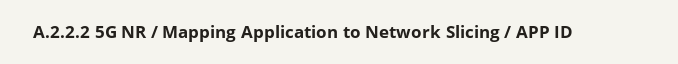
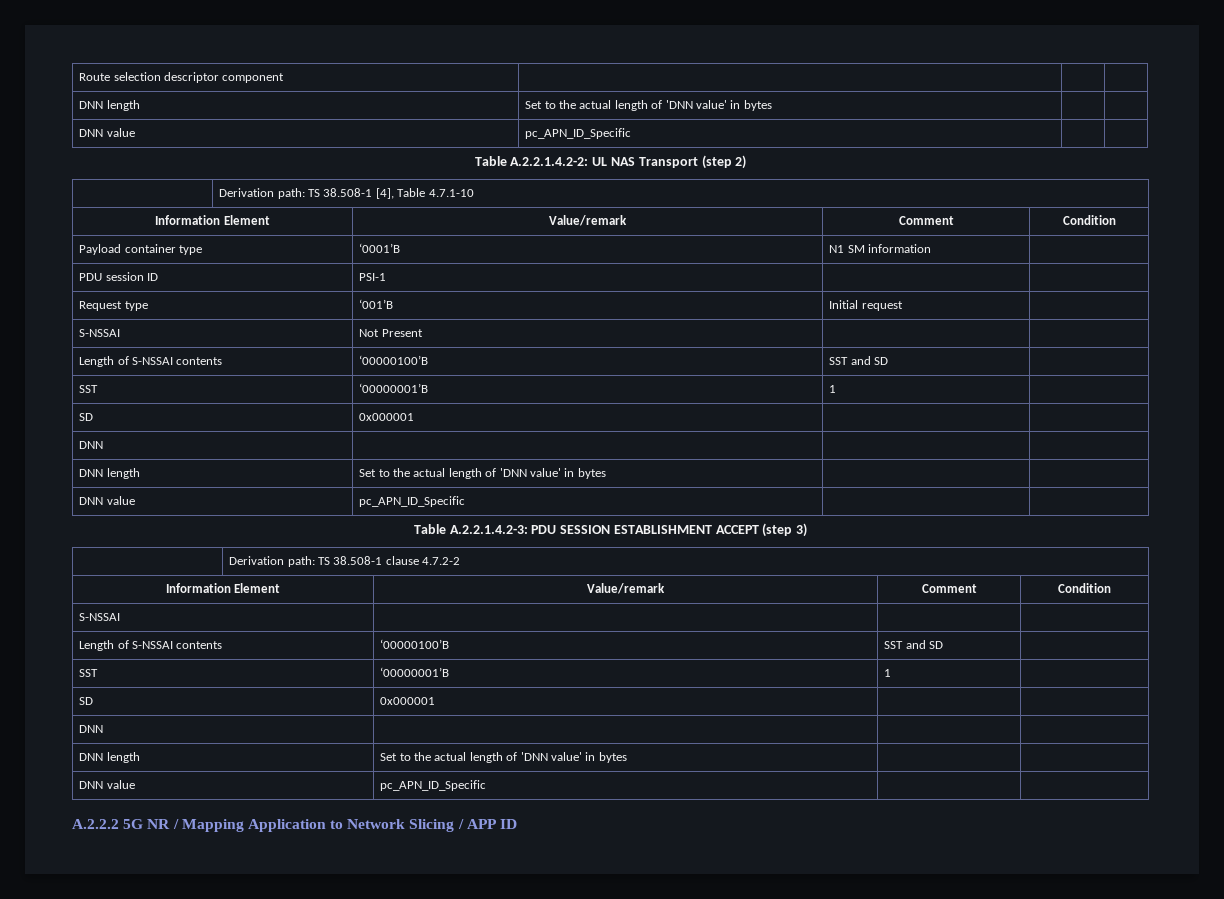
+ Route selection descriptor component | | |
+ DNN length | Set to the actual length of 'DNN value' in bytes | |
+ DNN value | pc_APN_ID_Specific | |
+ Table A.2.2.1.4.2-2: UL NAS Transport (step 2)
+ | Derivation path: TS 38.508-1 [4], Table 4.7.1-10
+ Information Element | Value/remark | Comment | Condition
+ Payload container type | ‘0001’B | N1 SM information |
+ PDU session ID | PSI-1 | |
+ Request type | ‘001’B | Initial request |
+ S-NSSAI | Not Present | |
+ Length of S-NSSAI contents | ‘00000100’B | SST and SD |
+ SST | ‘00000001’B | 1 |
+ SD | 0x000001 | |
+ DNN | | |
+ DNN length | Set to the actual length of 'DNN value' in bytes | |
+ DNN value | pc_APN_ID_Specific | |
+ Table A.2.2.1.4.2-3: PDU SESSION ESTABLISHMENT ACCEPT (step 3)
+ | Derivation path: TS 38.508-1 clause 4.7.2-2
+ Information Element | Value/remark | Comment | Condition
+ S-NSSAI | | |
+ Length of S-NSSAI contents | ‘00000100’B | SST and SD |
+ SST | ‘00000001’B | 1 |
+ SD | 0x000001 | |
+ DNN | | |
+ DNN length | Set to the actual length of 'DNN value' in bytes | |
+ DNN value | pc_APN_ID_Specific | |

